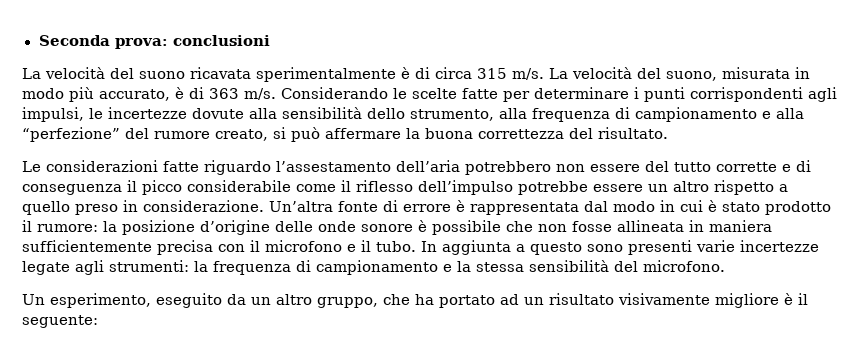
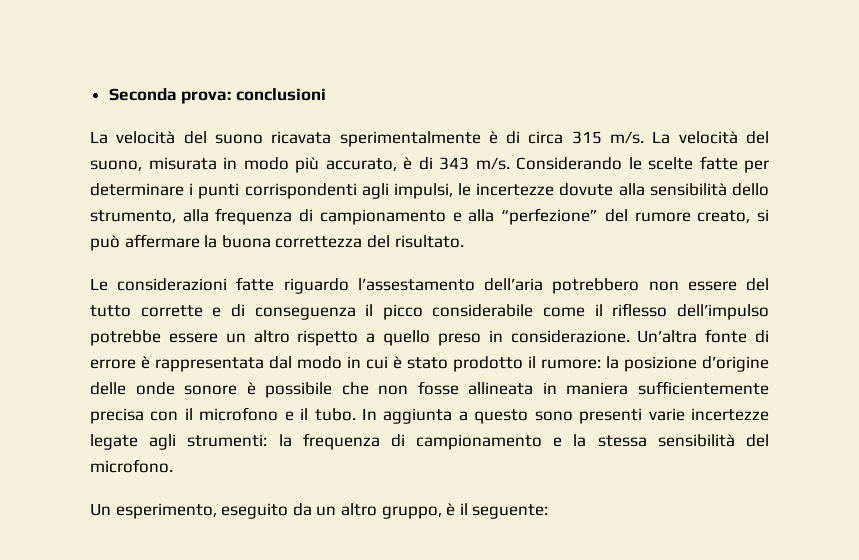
- La velocità del suono, misurata in modo più accurato, è di 363 m/s.
+ La velocità del suono, misurata in modo più accurato, è di 343 m/s.
- Un esperimento, eseguito da un altro gruppo, che ha portato ad un risultato visivamente migliore è il seguente:
+ Un esperimento, eseguito da un altro gruppo, è il seguente:

